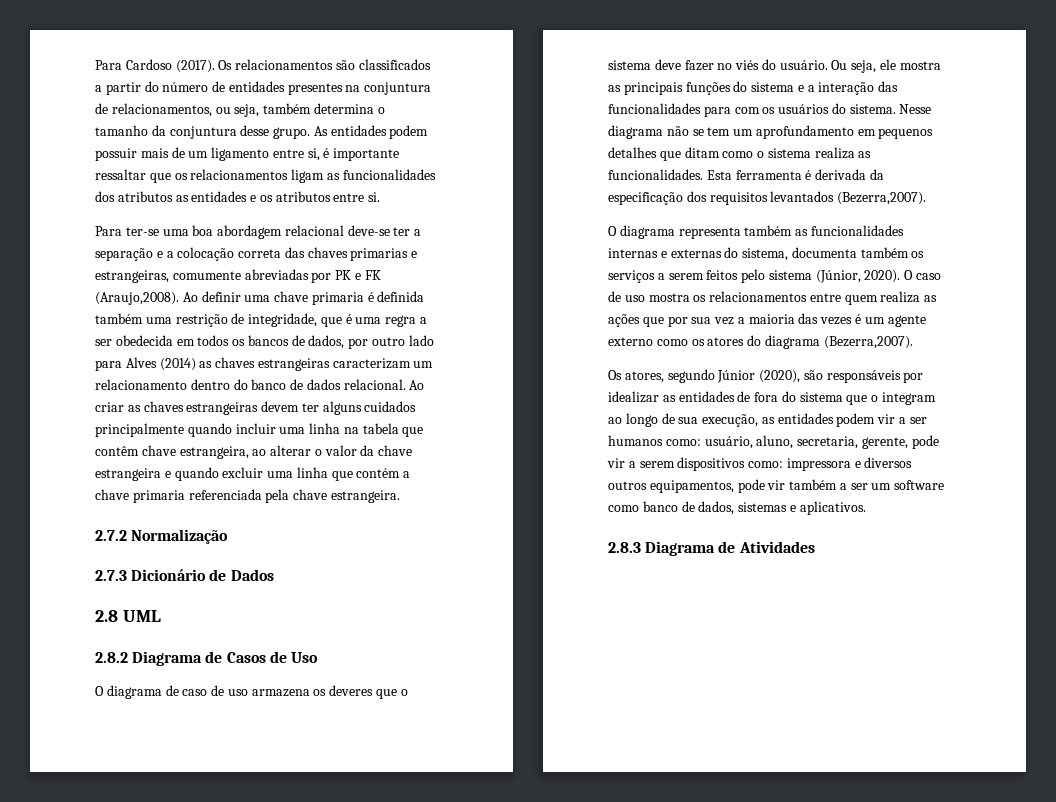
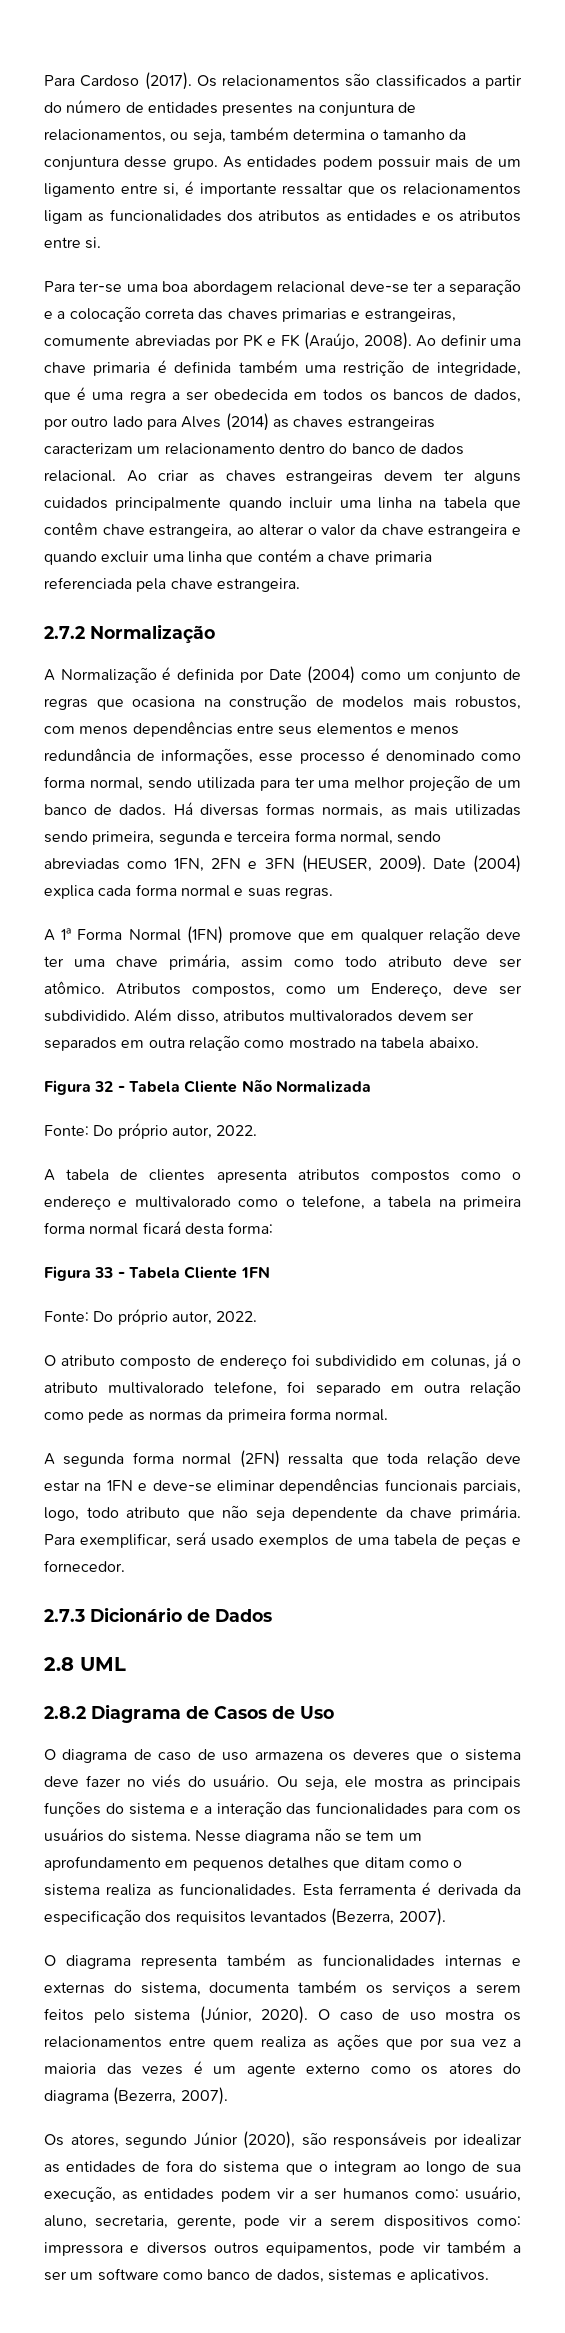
- Para ter-se uma boa abordagem relacional deve-se ter a separação e a colocação correta das chaves primarias e estrangeiras, comumente abreviadas por PK e FK (Araujo,2008).
+ Para ter-se uma boa abordagem relacional deve-se ter a separação e a colocação correta das chaves primarias e estrangeiras, comumente abreviadas por PK e FK (Araújo, 2008).
+ A Normalização é definida por Date (2004) como um conjunto de regras que ocasiona na construção de modelos mais robustos, com menos dependências entre seus elementos e menos redundância de informações, esse processo é denominado como forma normal, sendo utilizada para ter uma melhor projeção de um banco de dados. Há diversas formas normais, as mais utilizadas sendo primeira, segunda e terceira forma normal, sendo abreviadas como 1FN, 2FN e 3FN (HEUSER, 2009). Date (2004) explica cada forma normal e suas regras.
+ A 1ª Forma Normal (1FN) promove que em qualquer relação deve ter uma chave primária, assim como todo atributo deve ser atômico. Atributos compostos, como um Endereço, deve ser subdividido. Além disso, atributos multivalorados devem ser separados em outra relação como mostrado na tabela abaixo.
+ Figura 32 - Tabela Cliente Não Normalizada
+ Fonte: Do próprio autor, 2022.
+ A tabela de clientes apresenta atributos compostos como o endereço e multivalorado como o telefone, a tabela na primeira forma normal ficará desta forma:
+ Figura 33 - Tabela Cliente 1FN
+ Fonte: Do próprio autor, 2022.
+ O atributo composto de endereço foi subdividido em colunas, já o atributo multivalorado telefone, foi separado em outra relação como pede as normas da primeira forma normal.
+ A segunda forma normal (2FN) ressalta que toda relação deve estar na 1FN e deve-se eliminar dependências funcionais parciais, logo, todo atributo que não seja dependente da chave primária. Para exemplificar, será usado exemplos de uma tabela de peças e fornecedor.
- Esta ferramenta é derivada da especificação dos requisitos levantados (Bezerra,2007).
+ Esta ferramenta é derivada da especificação dos requisitos levantados (Bezerra, 2007).
- O caso de uso mostra os relacionamentos entre quem realiza as ações que por sua vez a maioria das vezes é um agente externo como os atores do diagrama (Bezerra,2007).
+ O caso de uso mostra os relacionamentos entre quem realiza as ações que por sua vez a maioria das vezes é um agente externo como os atores do diagrama (Bezerra, 2007).
- 2.8.3 Diagrama de Atividades

